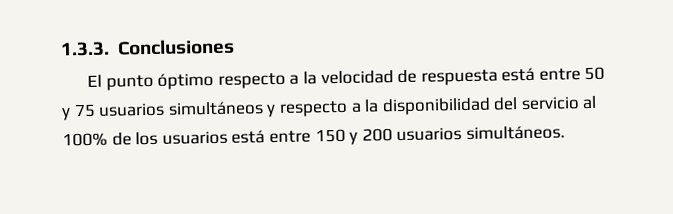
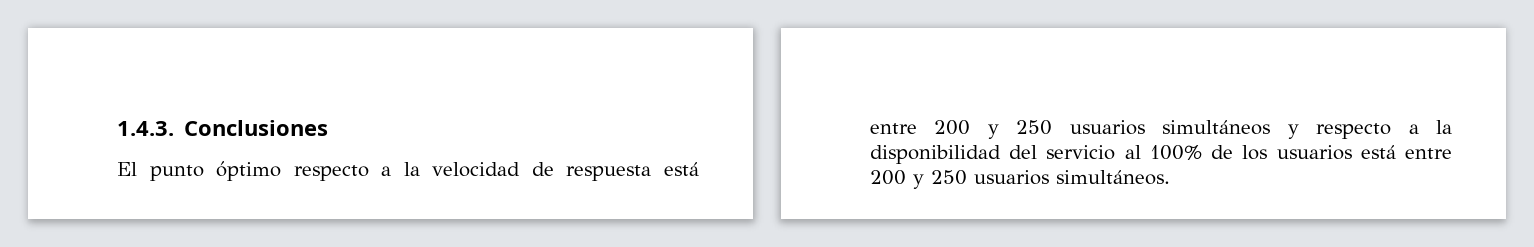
- 1.3.3. Conclusiones
+ 1.4.3. Conclusiones
- El punto óptimo respecto a la velocidad de respuesta está entre 50 y 75 usuarios simultáneos y respecto a la disponibilidad del servicio al 100% de los usuarios está entre 150 y 200 usuarios simultáneos.
+ El punto óptimo respecto a la velocidad de respuesta está entre 200 y 250 usuarios simultáneos y respecto a la disponibilidad del servicio al 100% de los usuarios está entre 200 y 250 usuarios simultáneos.

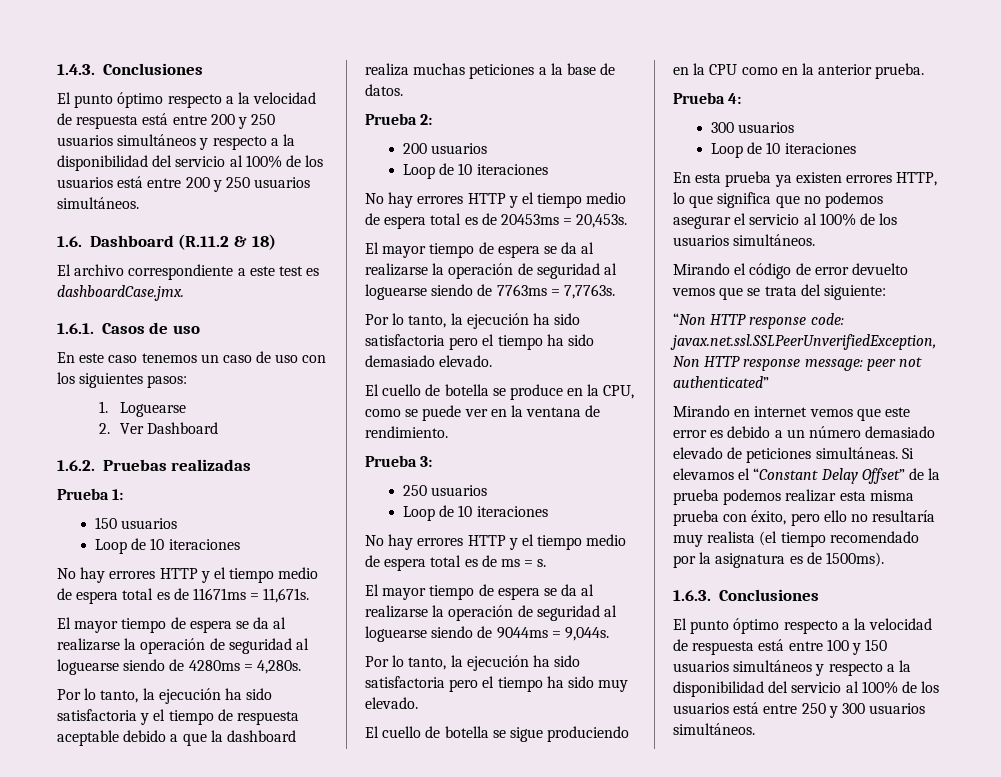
+ 1.6. Dashboard (R.11.2 & 18)
+ El archivo correspondiente a este test es dashboardCase.jmx.
+ 1.6.1. Casos de uso
+ En este caso tenemos un caso de uso con los siguientes pasos:
+ 1. Loguearse
+ 2. Ver Dashboard
+ 1.6.2. Pruebas realizadas
+ Prueba 1:
+ 150 usuarios
+ Loop de 10 iteraciones
+ No hay errores HTTP y el tiempo medio de espera total es de 11671ms = 11,671s.
+ El mayor tiempo de espera se da al realizarse la operación de seguridad al loguearse siendo de 4280ms = 4,280s.
+ Por lo tanto, la ejecución ha sido satisfactoria y el tiempo de respuesta aceptable debido a que la dashboard realiza muchas peticiones a la base de datos.
+ Prueba 2:
+ 200 usuarios
+ Loop de 10 iteraciones
+ No hay errores HTTP y el tiempo medio de espera total es de 20453ms = 20,453s.
+ El mayor tiempo de espera se da al realizarse la operación de seguridad al loguearse siendo de 7763ms = 7,7763s.
+ Por lo tanto, la ejecución ha sido satisfactoria pero el tiempo ha sido demasiado elevado.
+ El cuello de botella se produce en la CPU, como se puede ver en la ventana de rendimiento.
+ Prueba 3:
+ 250 usuarios
+ Loop de 10 iteraciones
+ No hay errores HTTP y el tiempo medio de espera total es de ms = s.
+ El mayor tiempo de espera se da al realizarse la operación de seguridad al loguearse siendo de 9044ms = 9,044s.
+ Por lo tanto, la ejecución ha sido satisfactoria pero el tiempo ha sido muy elevado.
+ El cuello de botella se sigue produciendo en la CPU como en la anterior prueba.
+ Prueba 4:
+ 300 usuarios
+ Loop de 10 iteraciones
+ En esta prueba ya existen errores HTTP, lo que significa que no podemos asegurar el servicio al 100% de los usuarios simultáneos.
+ Mirando el código de error devuelto vemos que se trata del siguiente:
+ “Non HTTP response code: javax.net.ssl.SSLPeerUnverifiedException, Non HTTP response message: peer not authenticated”
+ Mirando en internet vemos que este error es debido a un número demasiado elevado de peticiones simultáneas. Si elevamos el “Constant Delay Offset” de la prueba podemos realizar esta misma prueba con éxito, pero ello no resultaría muy realista (el tiempo recomendado por la asignatura es de 1500ms).
+ 1.6.3. Conclusiones
+ El punto óptimo respecto a la velocidad de respuesta está entre 100 y 150 usuarios simultáneos y respecto a la disponibilidad del servicio al 100% de los usuarios está entre 250 y 300 usuarios simultáneos.

